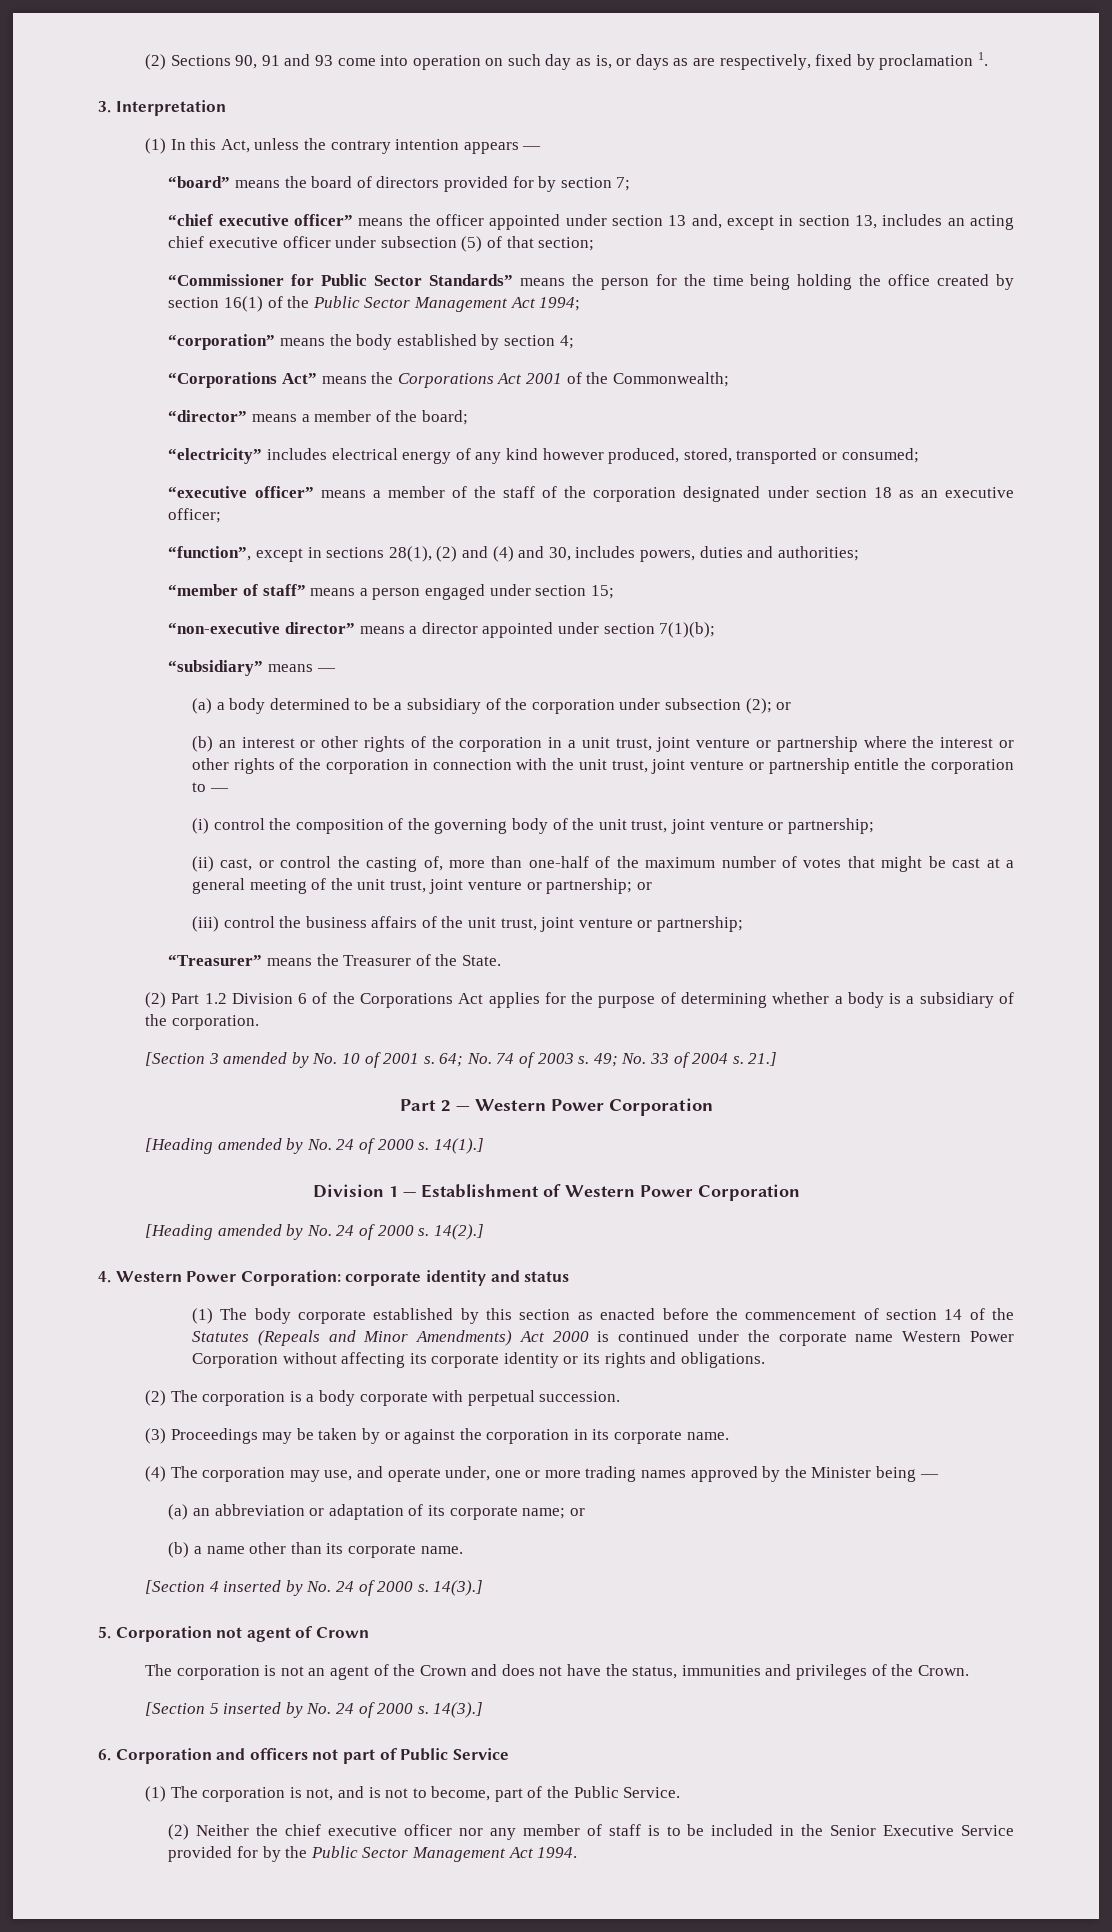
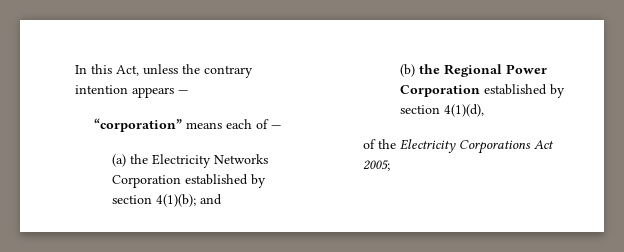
- (2) Sections 90, 91 and 93 come into operation on such day as is, or days as are respectively, fixed by proclamation 1.
- 3. Interpretation
- (1) In this Act, unless the contrary intention appears —
+ In this Act, unless the contrary intention appears —
- “board” means the board of directors provided for by section 7;
- “chief executive officer” means the officer appointed under section 13 and, except in section 13, includes an acting chief executive officer under subsection (5) of that section;
- “Commissioner for Public Sector Standards” means the person for the time being holding the office created by section 16(1) of the Public Sector Management Act 1994;
- “corporation” means the body established by section 4;
- “Corporations Act” means the Corporations Act 2001 of the Commonwealth;
- “director” means a member of the board;
- “electricity” includes electrical energy of any kind however produced, stored, transported or consumed;
- “executive officer” means a member of the staff of the corporation designated under section 18 as an executive officer;
- “function”, except in sections 28(1), (2) and (4) and 30, includes powers, duties and authorities;
- “member of staff” means a person engaged under section 15;
- “non-executive director” means a director appointed under section 7(1)(b);
- “subsidiary” means —
- (a) a body determined to be a subsidiary of the corporation under subsection (2); or
- (b) an interest or other rights of the corporation in a unit trust, joint venture or partnership where the interest or other rights of the corporation in connection with the unit trust, joint venture or partnership entitle the corporation to —
- (i) control the composition of the governing body of the unit trust, joint venture or partnership;
- (ii) cast, or control the casting of, more than one-half of the maximum number of votes that might be cast at a general meeting of the unit trust, joint venture or partnership; or
- (iii) control the business affairs of the unit trust, joint venture or partnership;
- “Treasurer” means the Treasurer of the State.
- (2) Part 1.2 Division 6 of the Corporations Act applies for the purpose of determining whether a body is a subsidiary of the corporation.
- [Section 3 amended by No. 10 of 2001 s. 64; No. 74 of 2003 s. 49; No. 33 of 2004 s. 21.]
- Part 2 — Western Power Corporation
- [Heading amended by No. 24 of 2000 s. 14(1).]
- Division 1 — Establishment of Western Power Corporation
- [Heading amended by No. 24 of 2000 s. 14(2).]
- 4. Western Power Corporation: corporate identity and status
- (1) The body corporate established by this section as enacted before the commencement of section 14 of the Statutes (Repeals and Minor Amendments) Act 2000 is continued under the corporate name Western Power Corporation without affecting its corporate identity or its rights and obligations.
- (2) The corporation is a body corporate with perpetual succession.
- (3) Proceedings may be taken by or against the corporation in its corporate name.
- (4) The corporation may use, and operate under, one or more trading names approved by the Minister being —
- (a) an abbreviation or adaptation of its corporate name; or
- (b) a name other than its corporate name.
- [Section 4 inserted by No. 24 of 2000 s. 14(3).]
- 5. Corporation not agent of Crown
- The corporation is not an agent of the Crown and does not have the status, immunities and privileges of the Crown.
- [Section 5 inserted by No. 24 of 2000 s. 14(3).]
- 6. Corporation and officers not part of Public Service
- (1) The corporation is not, and is not to become, part of the Public Service.
- (2) Neither the chief executive officer nor any member of staff is to be included in the Senior Executive Service provided for by the Public Sector Management Act 1994.
+ “corporation” means each of —
+ (a) the Electricity Networks Corporation established by section 4(1)(b); and
+ (b) the Regional Power Corporation established by section 4(1)(d),
+ of the Electricity Corporations Act 2005;

